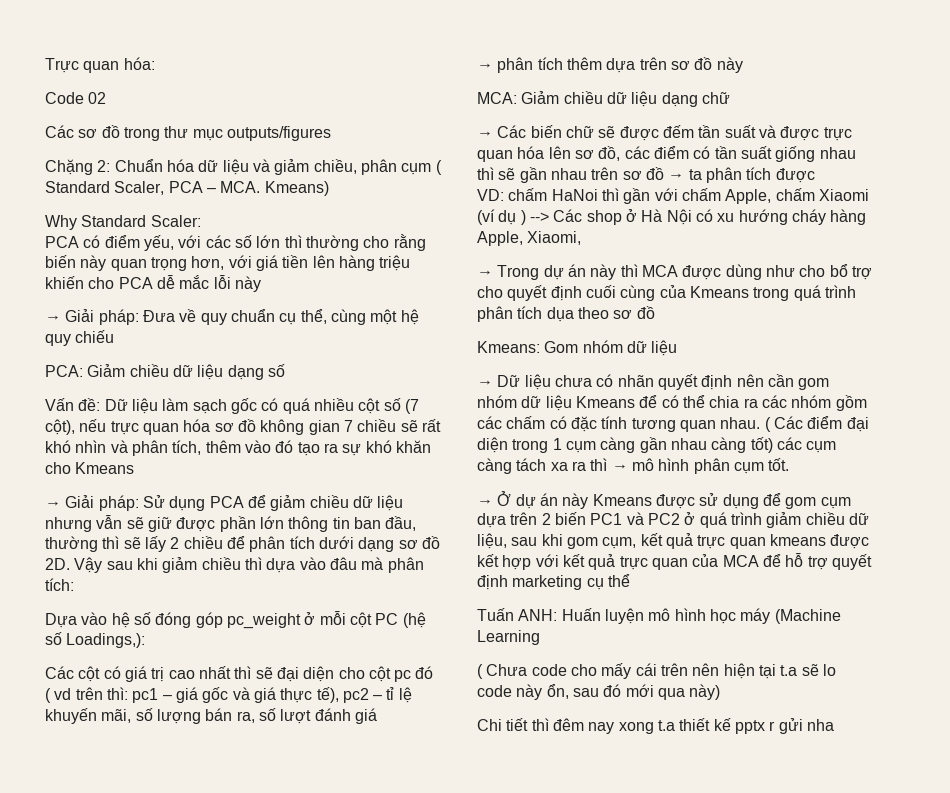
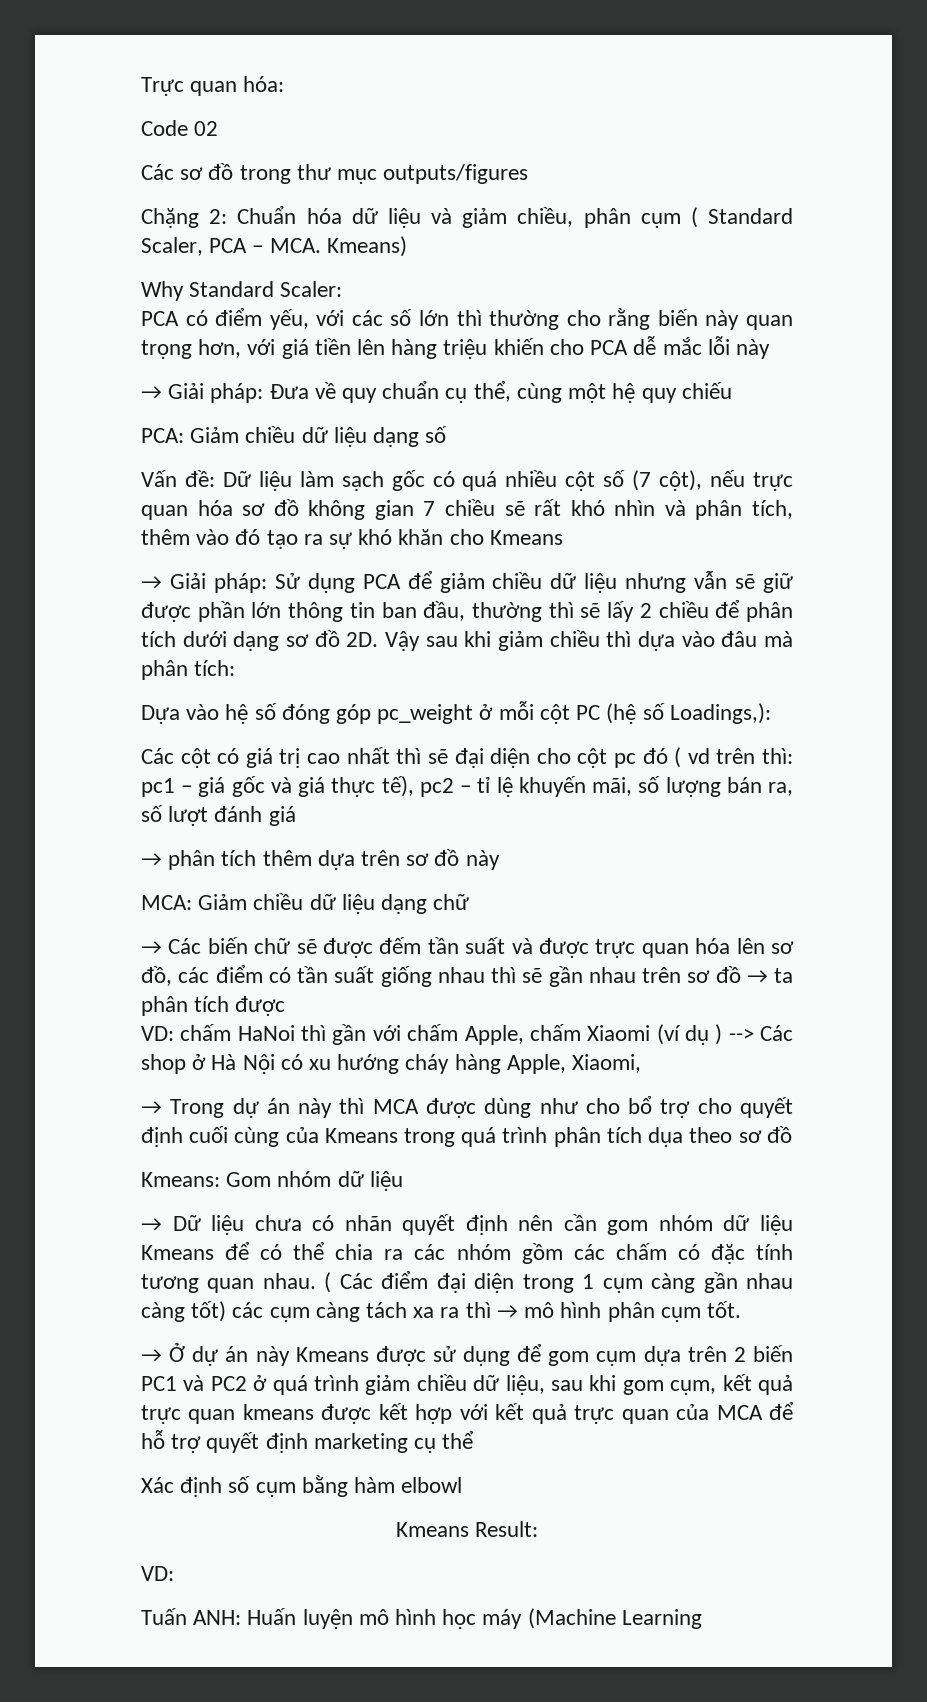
+ Xác định số cụm bằng hàm elbowl
+ Kmeans Result:
+ VD:
- ( Chưa code cho mấy cái trên nên hiện tại t.a sẽ lo code này ổn, sau đó mới qua này)
- Chi tiết thì đêm nay xong t.a thiết kế pptx r gửi nha

